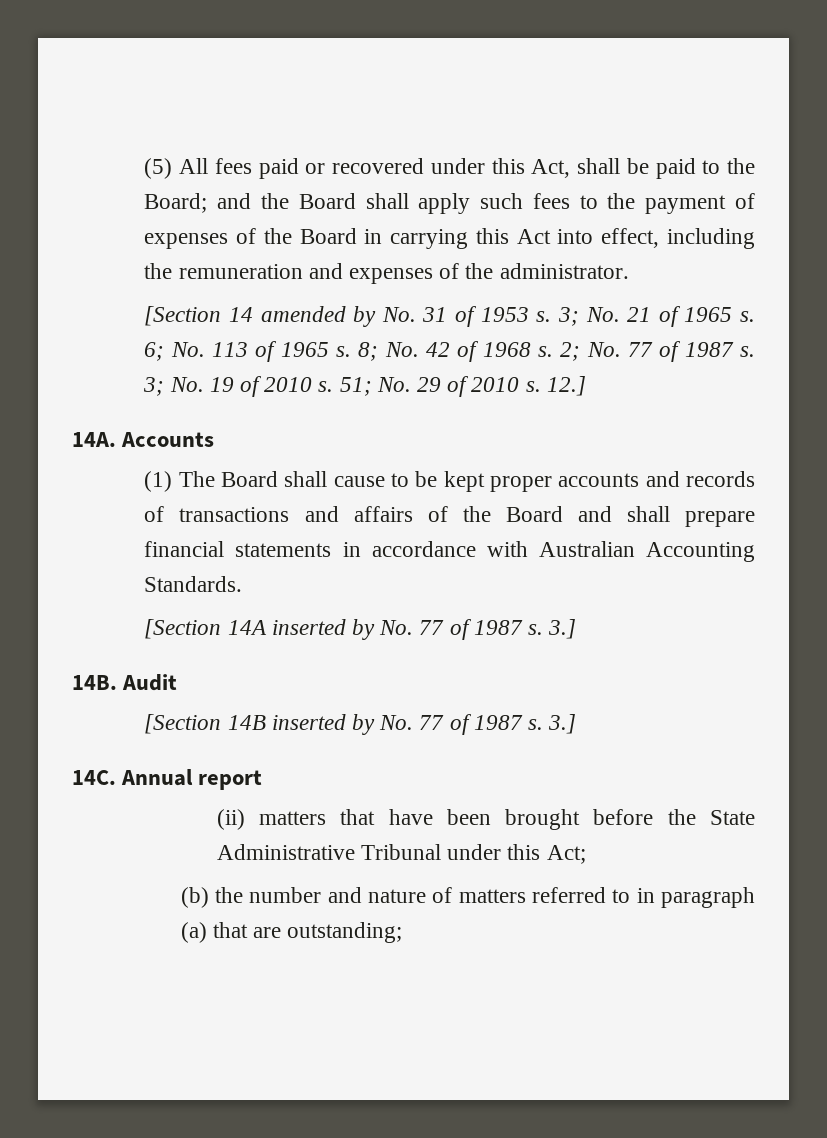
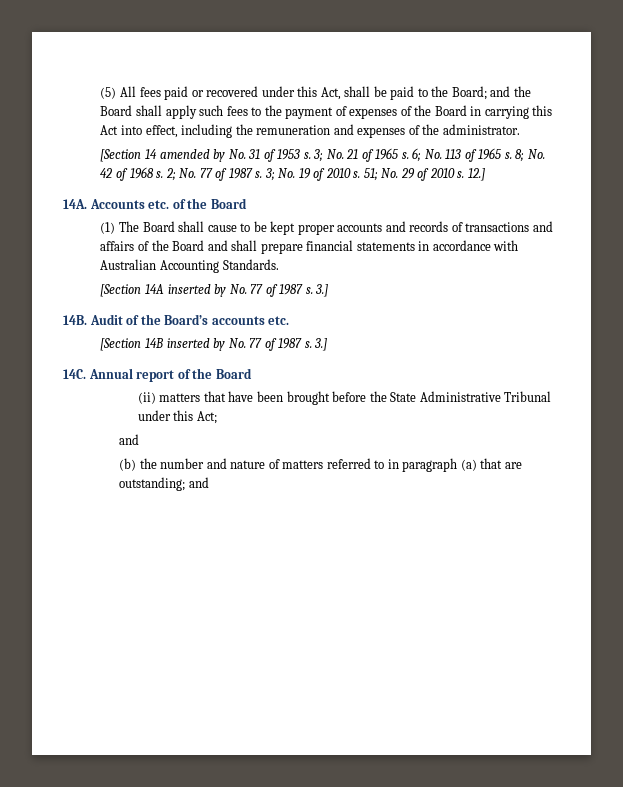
- Accounts
+ Accounts etc. of the Board
- Audit
+ Audit of the Board’s accounts etc.
- Annual report
+ Annual report of the Board
  (ii) matters that have been brought before the State Administrative Tribunal under this Act;
+ and
- (b) the number and nature of matters referred to in paragraph (a) that are outstanding;
+ (b) the number and nature of matters referred to in paragraph (a) that are outstanding; and

